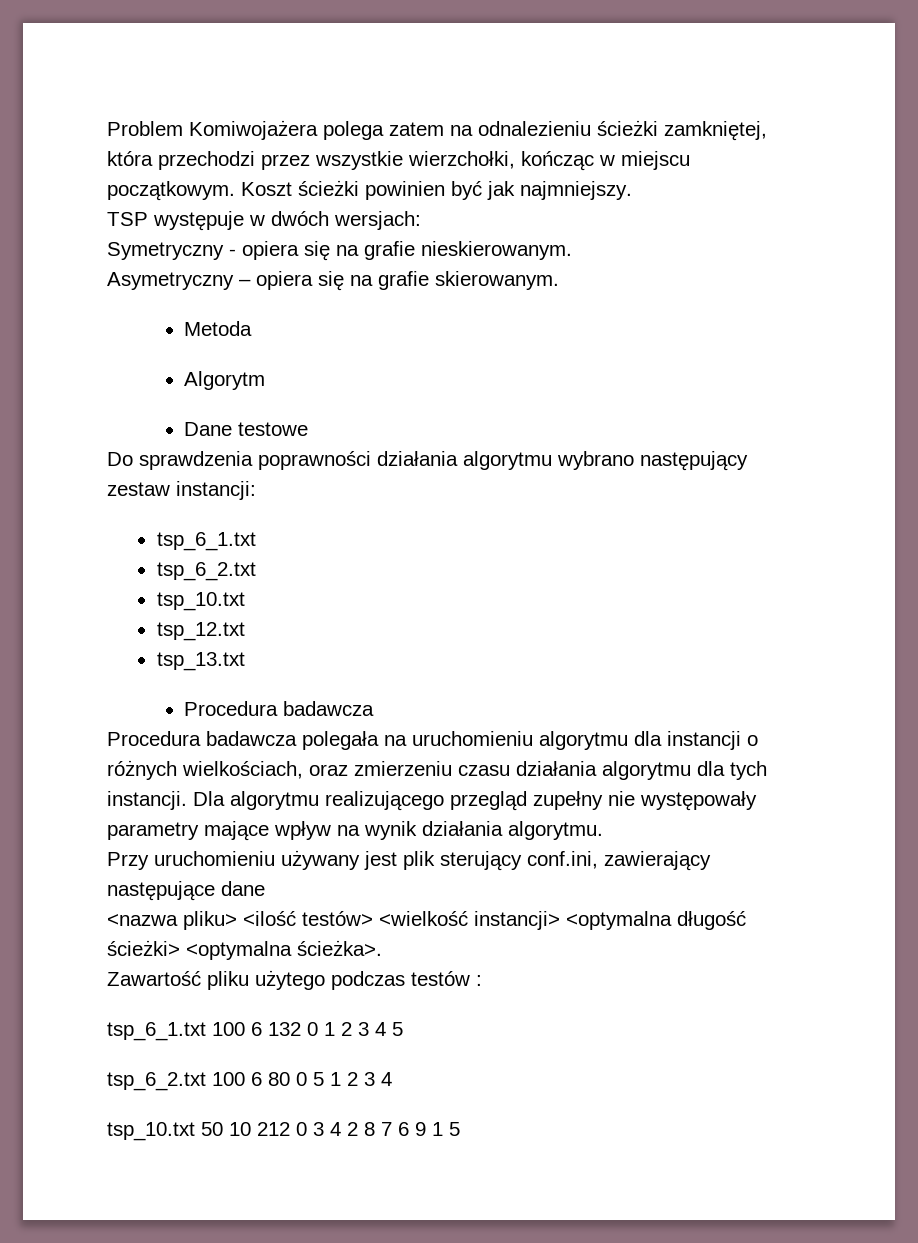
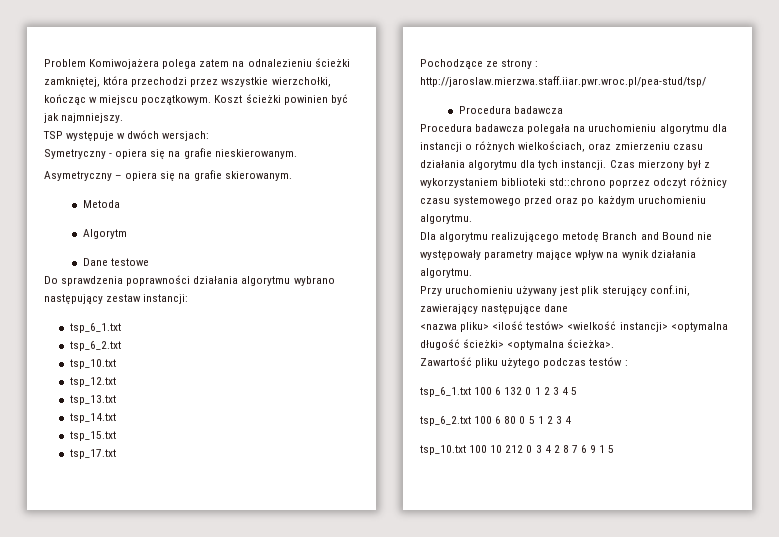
+ tsp_14.txt
+ tsp_15.txt
+ tsp_17.txt
+ Pochodzące ze strony : http://jaroslaw.mierzwa.staff.iiar.pwr.wroc.pl/pea-stud/tsp/
- Dla algorytmu realizującego przegląd zupełny nie występowały parametry mające wpływ na wynik działania algorytmu.
+ Czas mierzony był z wykorzystaniem biblioteki std::chrono poprzez odczyt różnicy czasu systemowego przed oraz po każdym uruchomieniu algorytmu.
+ Dla algorytmu realizującego metodę Branch and Bound nie występowały parametry mające wpływ na wynik działania algorytmu.
- tsp_10.txt 50 10 212 0 3 4 2 8 7 6 9 1 5
+ tsp_10.txt 100 10 212 0 3 4 2 8 7 6 9 1 5

